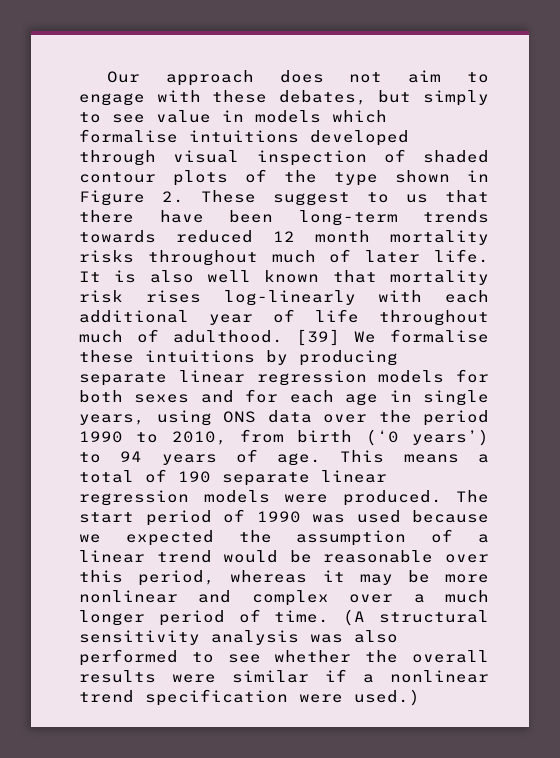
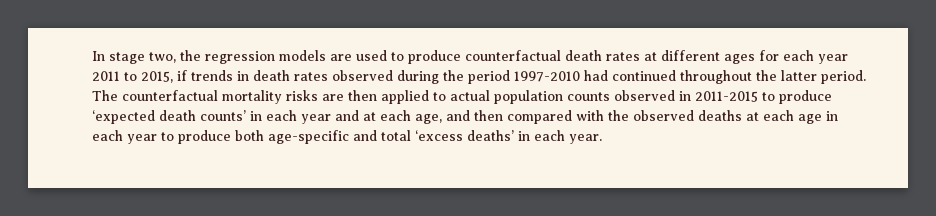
- Our approach does not aim to engage with these debates, but simply to see value in models which formalise intuitions developed through visual inspection of shaded contour plots of the type shown in Figure 2. These suggest to us that there have been long-term trends towards reduced 12 month mortality risks throughout much of later life. It is also well known that mortality risk rises log-linearly with each additional year of life throughout much of adulthood. [39] We formalise these intuitions by producing separate linear regression models for both sexes and for each age in single years, using ONS data over the period 1990 to 2010, from birth (‘0 years’) to 94 years of age. This means a total of 190 separate linear regression models were produced. The start period of 1990 was used because we expected the assumption of a linear trend would be reasonable over this period, whereas it may be more nonlinear and complex over a much longer period of time. (A structural sensitivity analysis was also performed to see whether the overall results were similar if a nonlinear trend specification were used.)
+ In stage two, the regression models are used to produce counterfactual death rates at different ages for each year 2011 to 2015, if trends in death rates observed during the period 1997-2010 had continued throughout the latter period. The counterfactual mortality risks are then applied to actual population counts observed in 2011-2015 to produce ‘expected death counts’ in each year and at each age, and then compared with the observed deaths at each age in each year to produce both age-specific and total ‘excess deaths’ in each year.

